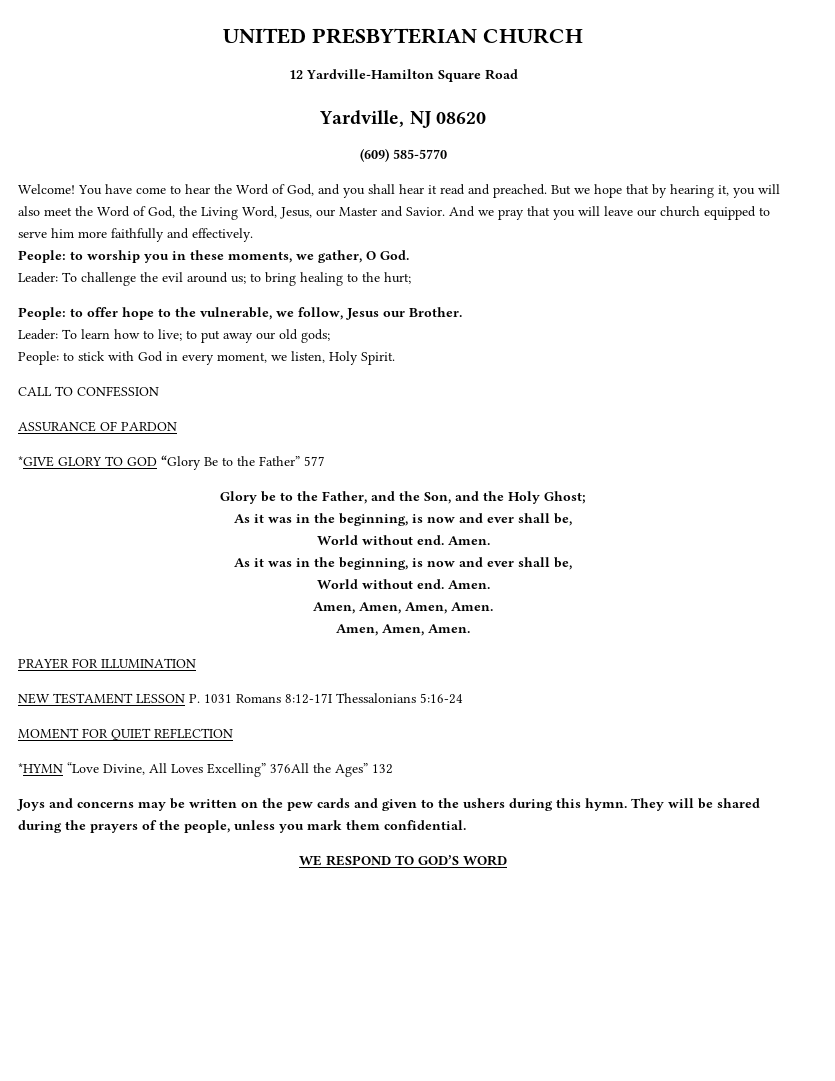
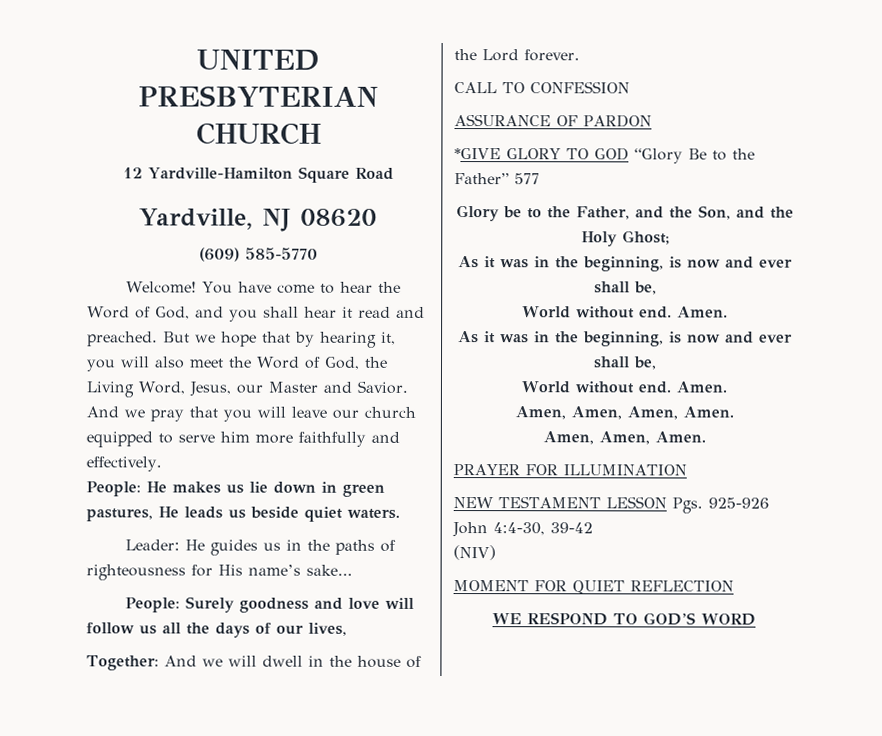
- People: to worship you in these moments, we gather, O God.
- Leader: To challenge the evil around us; to bring healing to the hurt;
- People: to offer hope to the vulnerable, we follow, Jesus our Brother.
- Leader: To learn how to live; to put away our old gods;
- People: to stick with God in every moment, we listen, Holy Spirit.
+ People: He makes us lie down in green pastures, He leads us beside quiet waters.
+ Leader: He guides us in the paths of righteousness for His name’s sake…
+ People: Surely goodness and love will follow us all the days of our lives,
+ Together: And we will dwell in the house of the Lord forever.
- NEW TESTAMENT LESSON P. 1031 Romans 8:12-17I Thessalonians 5:16-24
+ NEW TESTAMENT LESSON Pgs. 925-926 John 4:4-30, 39-42
+ (NIV)
  MOMENT FOR QUIET REFLECTION
- *HYMN “Love Divine, All Loves Excelling” 376All the Ages” 132
- Joys and concerns may be written on the pew cards and given to the ushers during this hymn. They will be shared during the prayers of the people, unless you mark them confidential.

